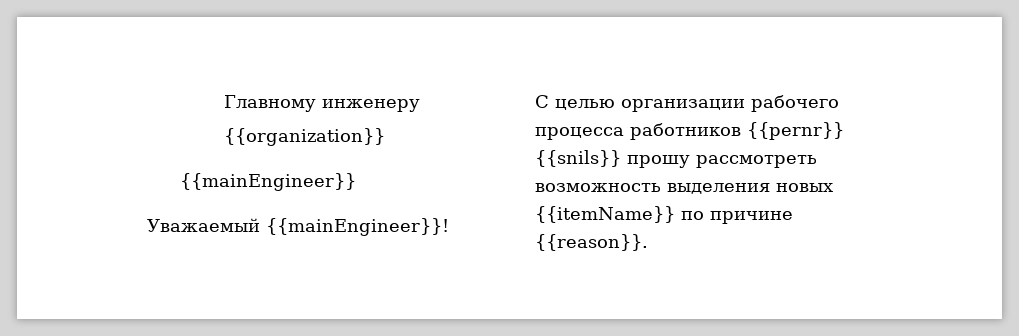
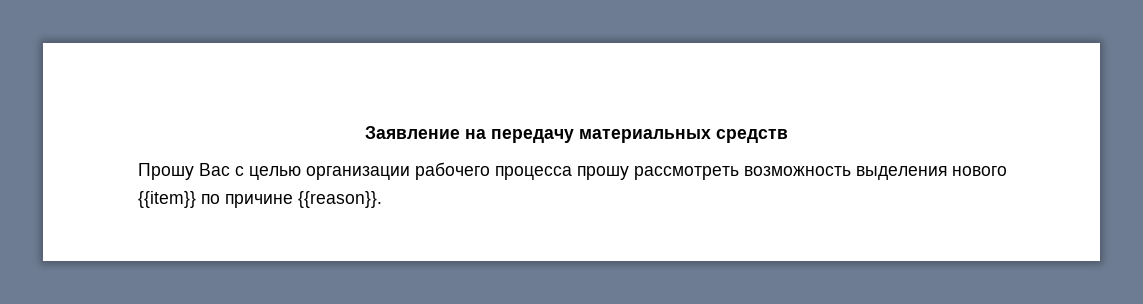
- Главному инженеру
- {{organization}}
- {{mainEngineer}}
- Уважаемый {{mainEngineer}}!
- С целью организации рабочего процесса работников {{pernr}} {{snils}} прошу рассмотреть возможность выделения новых {{itemName}} по причине {{reason}}.
+ Заявление на передачу материальных средств
+ Прошу Вас с целью организации рабочего процесса прошу рассмотреть возможность выделения нового {{item}} по причине {{reason}}.

